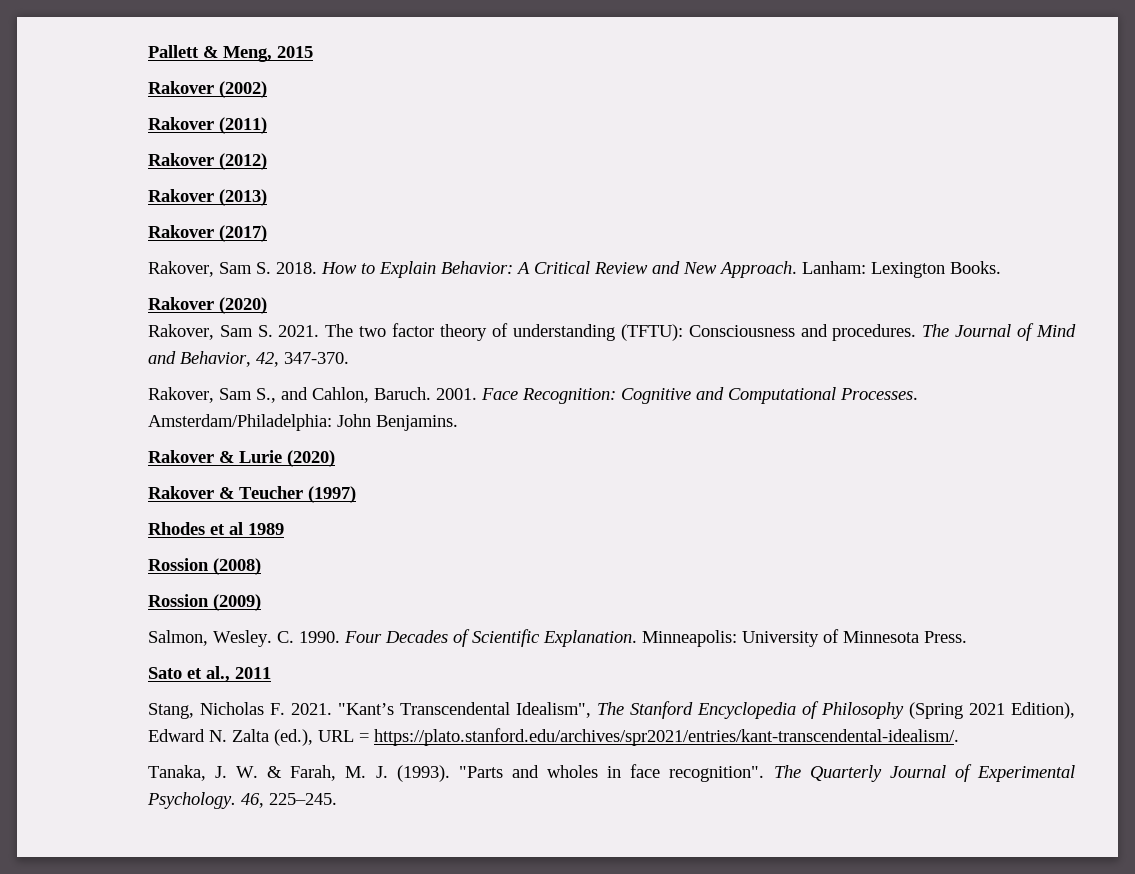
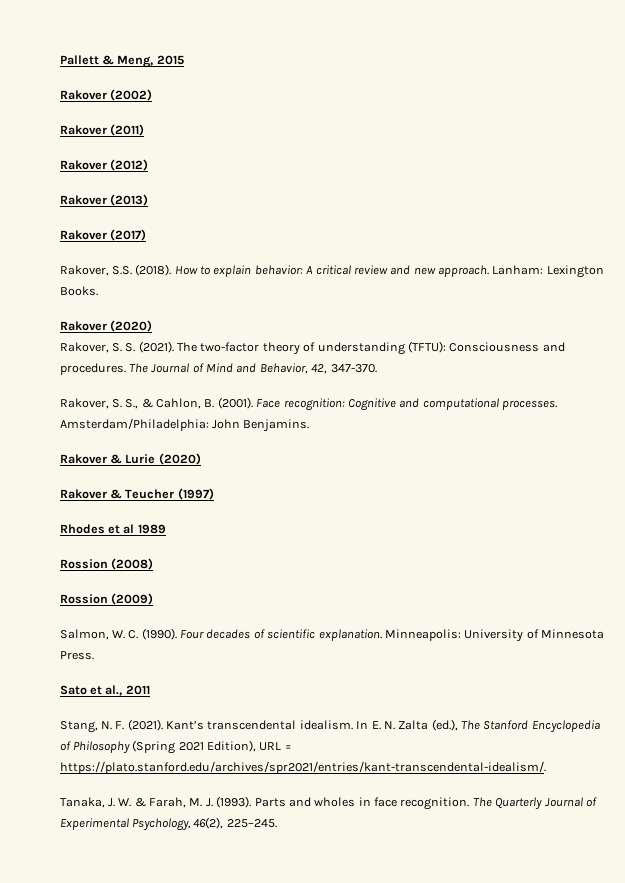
- Rakover, Sam S. 2018. How to Explain Behavior: A Critical Review and New Approach.
+ Rakover, S.S. (2018). How to explain behavior: A critical review and new approach.
- Rakover, Sam S. 2021. The two factor theory of understanding (TFTU): Consciousness and procedures.
+ Rakover, S. S. (2021). The two-factor theory of understanding (TFTU): Consciousness and procedures.
- Rakover, Sam S., and Cahlon, Baruch. 2001. Face Recognition: Cognitive and Computational Processes.
+ Rakover, S. S., & Cahlon, B. (2001). Face recognition: Cognitive and computational processes.
- Salmon, Wesley. C. 1990. Four Decades of Scientific Explanation.
+ Salmon, W. C. (1990). Four decades of scientific explanation.
- Stang, Nicholas F. 2021. "Kant’s Transcendental Idealism", The Stanford Encyclopedia of Philosophy (Spring 2021 Edition), Edward N. Zalta (ed.), URL = https://plato.stanford.edu/archives/spr2021/entries/kant-transcendental-idealism/.
+ Stang, N. F. (2021). Kant’s transcendental idealism. In E. N. Zalta (ed.), The Stanford Encyclopedia of Philosophy (Spring 2021 Edition), URL = https://plato.stanford.edu/archives/spr2021/entries/kant-transcendental-idealism/.
- "Parts and wholes in face recognition".
+ Parts and wholes in face recognition.
- The Quarterly Journal of Experimental Psychology. 46, 225–245.
+ The Quarterly Journal of Experimental Psychology, 46(2), 225–245.

